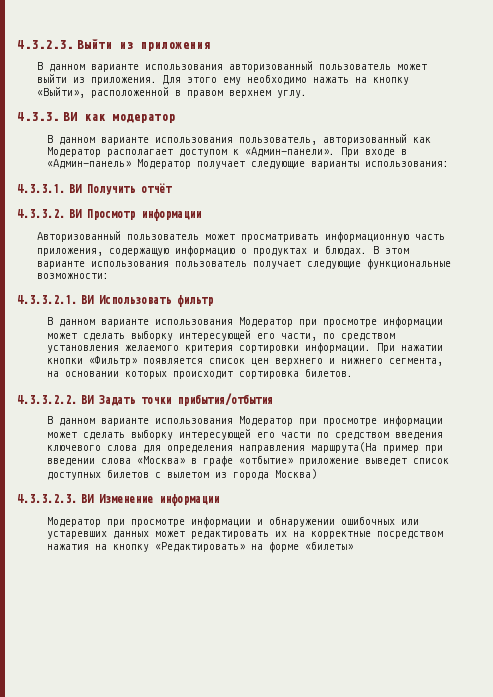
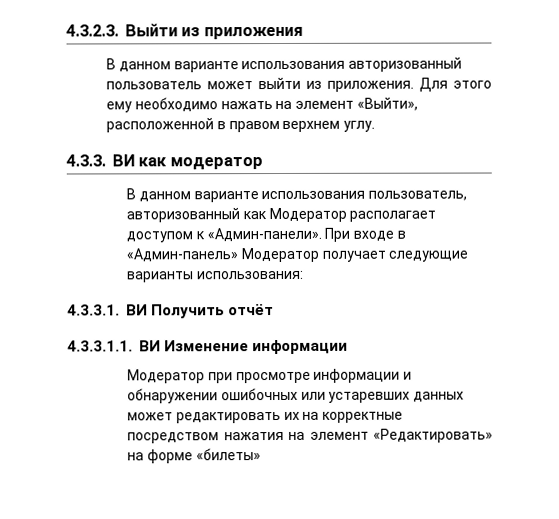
- Для этого ему необходимо нажать на кнопку «Выйти», расположенной в правом верхнем углу.
+ Для этого ему необходимо нажать на элемент «Выйти», расположенной в правом верхнем углу.
- 4.3.3.2. ВИ Просмотр информации
- Авторизованный пользователь может просматривать информационную часть приложения, содержащую информацию о продуктах и блюдах. В этом варианте использования пользователь получает следующие функциональные возможности:
- 4.3.3.2.1. ВИ Использовать фильтр
- В данном варианте использования Модератор при просмотре информации может сделать выборку интересующей его части, по средством установления желаемого критерия сортировки информации. При нажатии кнопки «Фильтр» появляется список цен верхнего и нижнего сегмента, на основании которых происходит сортировка билетов.
- 4.3.3.2.2. ВИ Задать точки прибытия/отбытия
- В данном варианте использования Модератор при просмотре информации может сделать выборку интересующей его части по средством введения ключевого слова для определения направления маршрута(На пример при введении слова «Москва» в графе «отбытие» приложение выведет список доступных билетов с вылетом из города Москва)
- 4.3.3.2.3. ВИ Изменение информации
+ 4.3.3.1.1. ВИ Изменение информации
- Модератор при просмотре информации и обнаружении ошибочных или устаревших данных может редактировать их на корректные посредством нажатия на кнопку «Редактировать» на форме «билеты»
+ Модератор при просмотре информации и обнаружении ошибочных или устаревших данных может редактировать их на корректные посредством нажатия на элемент «Редактировать» на форме «билеты»

